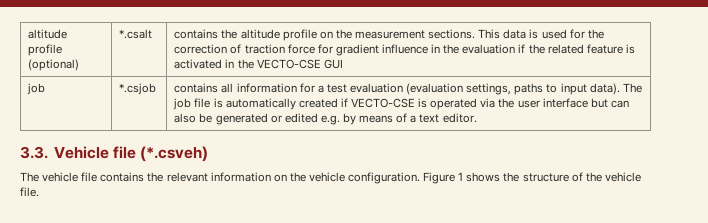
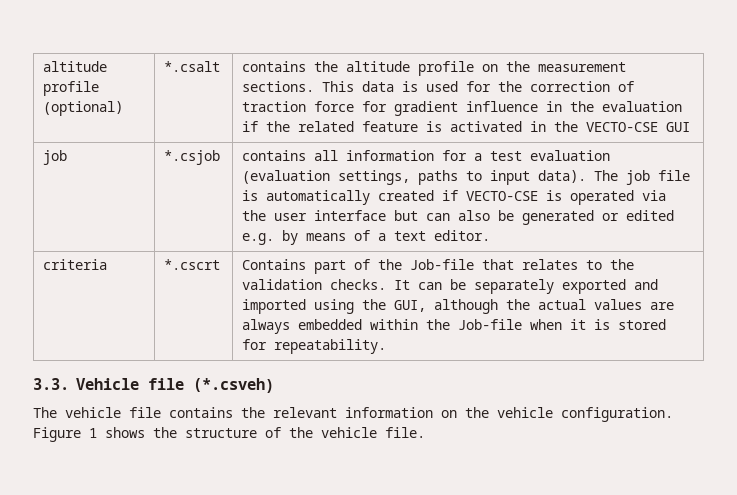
+ criteria | *.cscrt | Contains part of the Job-file that relates to the validation checks. It can be separately exported and imported using the GUI, although the actual values are always embedded within the Job-file when it is stored for repeatability.

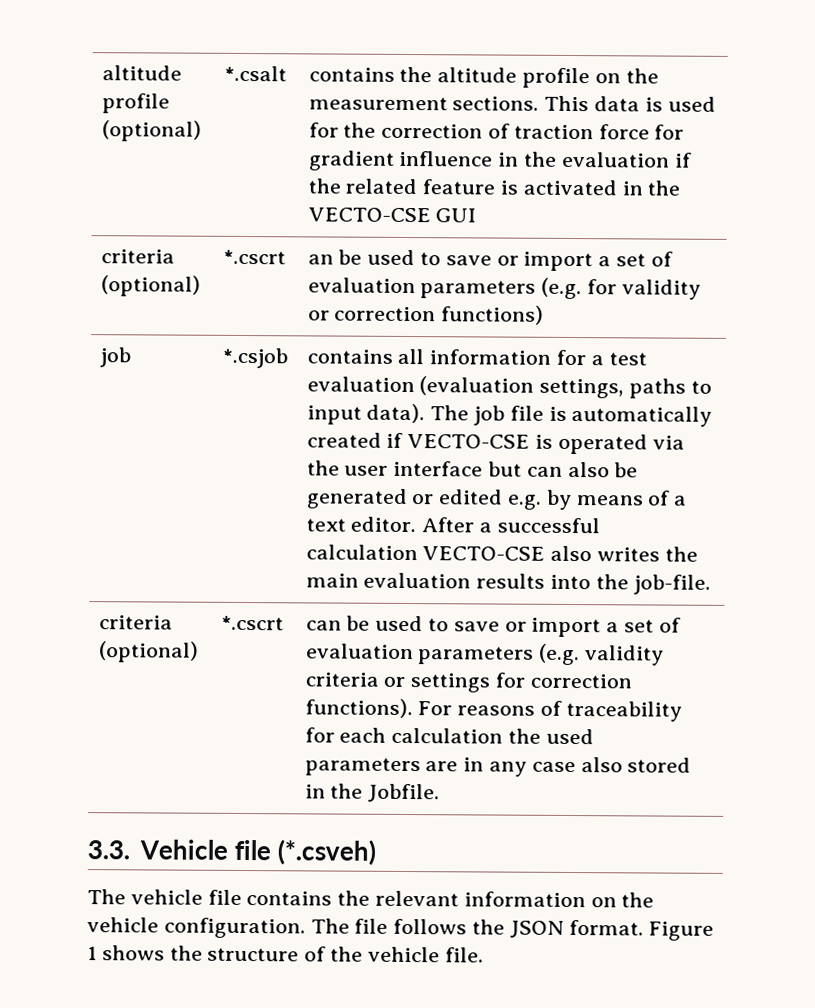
+ criteria (optional) | *.cscrt | an be used to save or import a set of evaluation parameters (e.g. for validity or correction functions)
- The job file is automatically created if VECTO-CSE is operated via the user interface but can also be generated or edited e.g. by means of a text editor.
- criteria | *.cscrt | Contains part of the Job-file that relates to the validation checks. It can be separately exported and imported using the GUI, although the actual values are always embedded within the Job-file when it is stored for repeatability.
+ The job file is automatically created if VECTO-CSE is operated via the user interface but can also be generated or edited e.g. by means of a text editor. After a successful calculation VECTO-CSE also writes the main evaluation results into the job-file.
+ criteria (optional) | *.cscrt | can be used to save or import a set of evaluation parameters (e.g. validity criteria or settings for correction functions). For reasons of traceability for each calculation the used parameters are in any case also stored in the Jobfile.
+ The file follows the JSON format.

